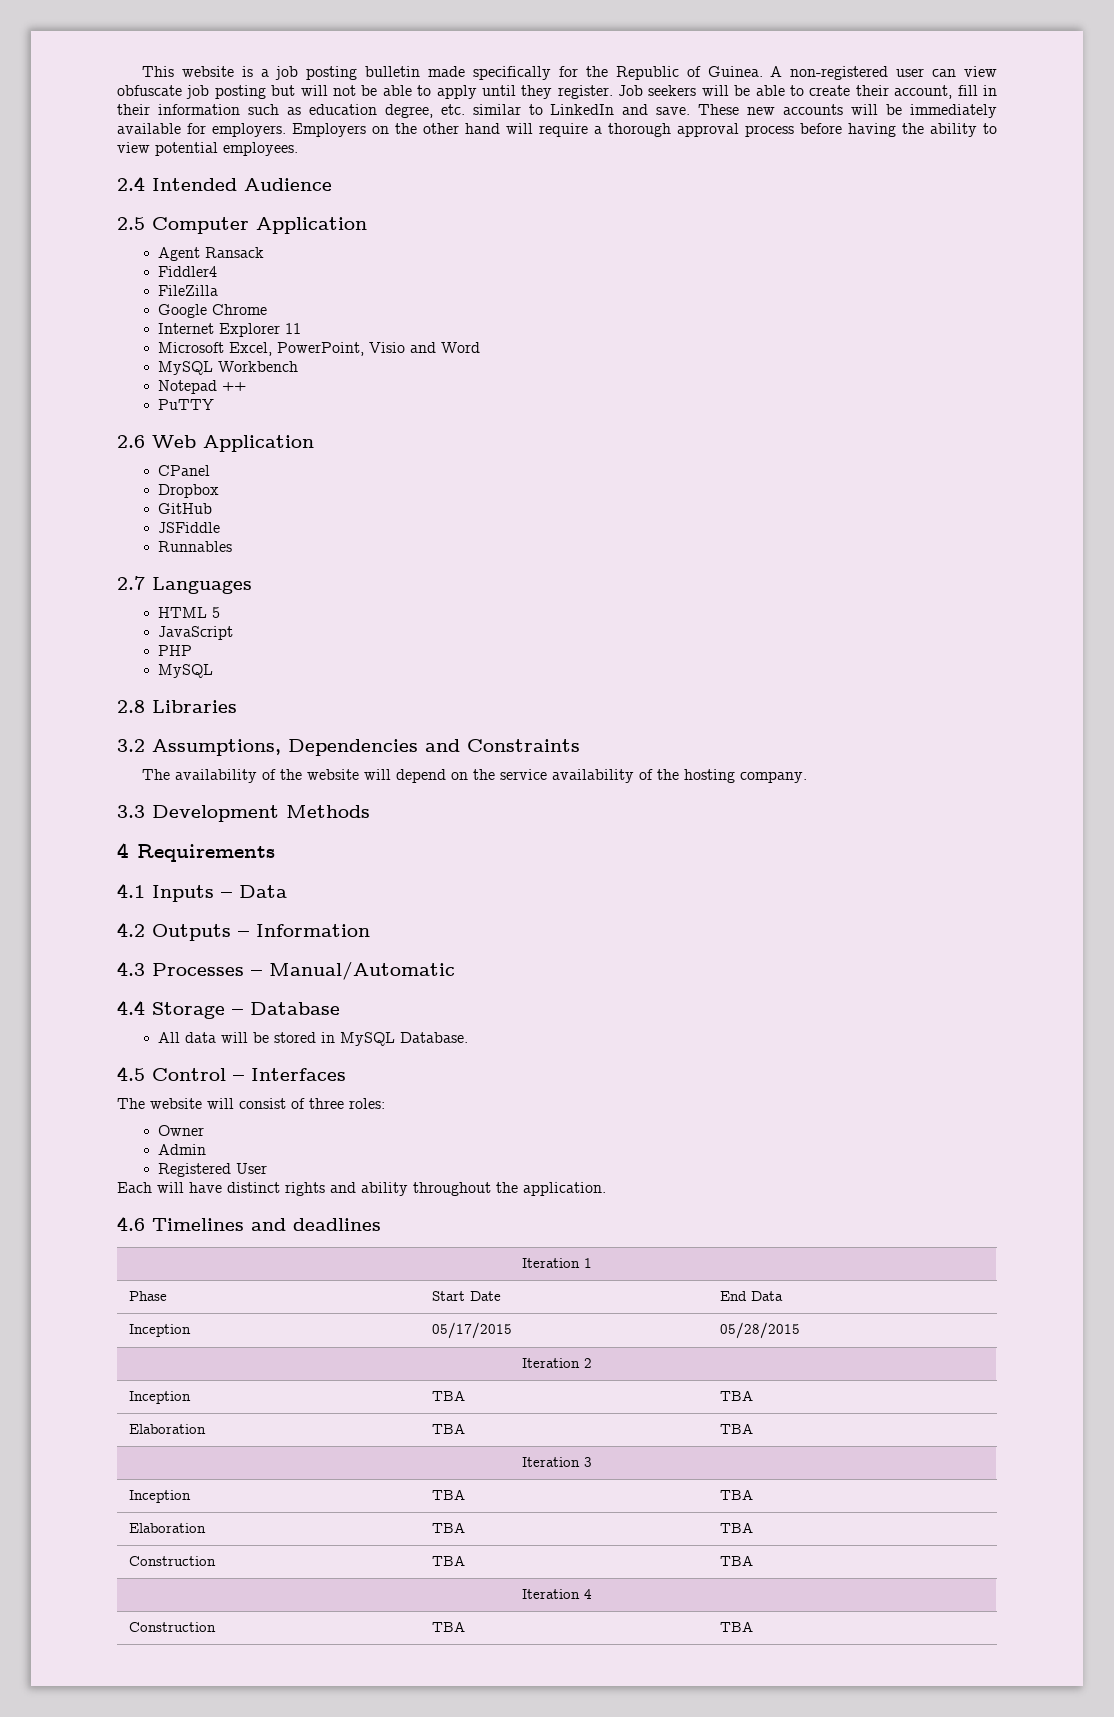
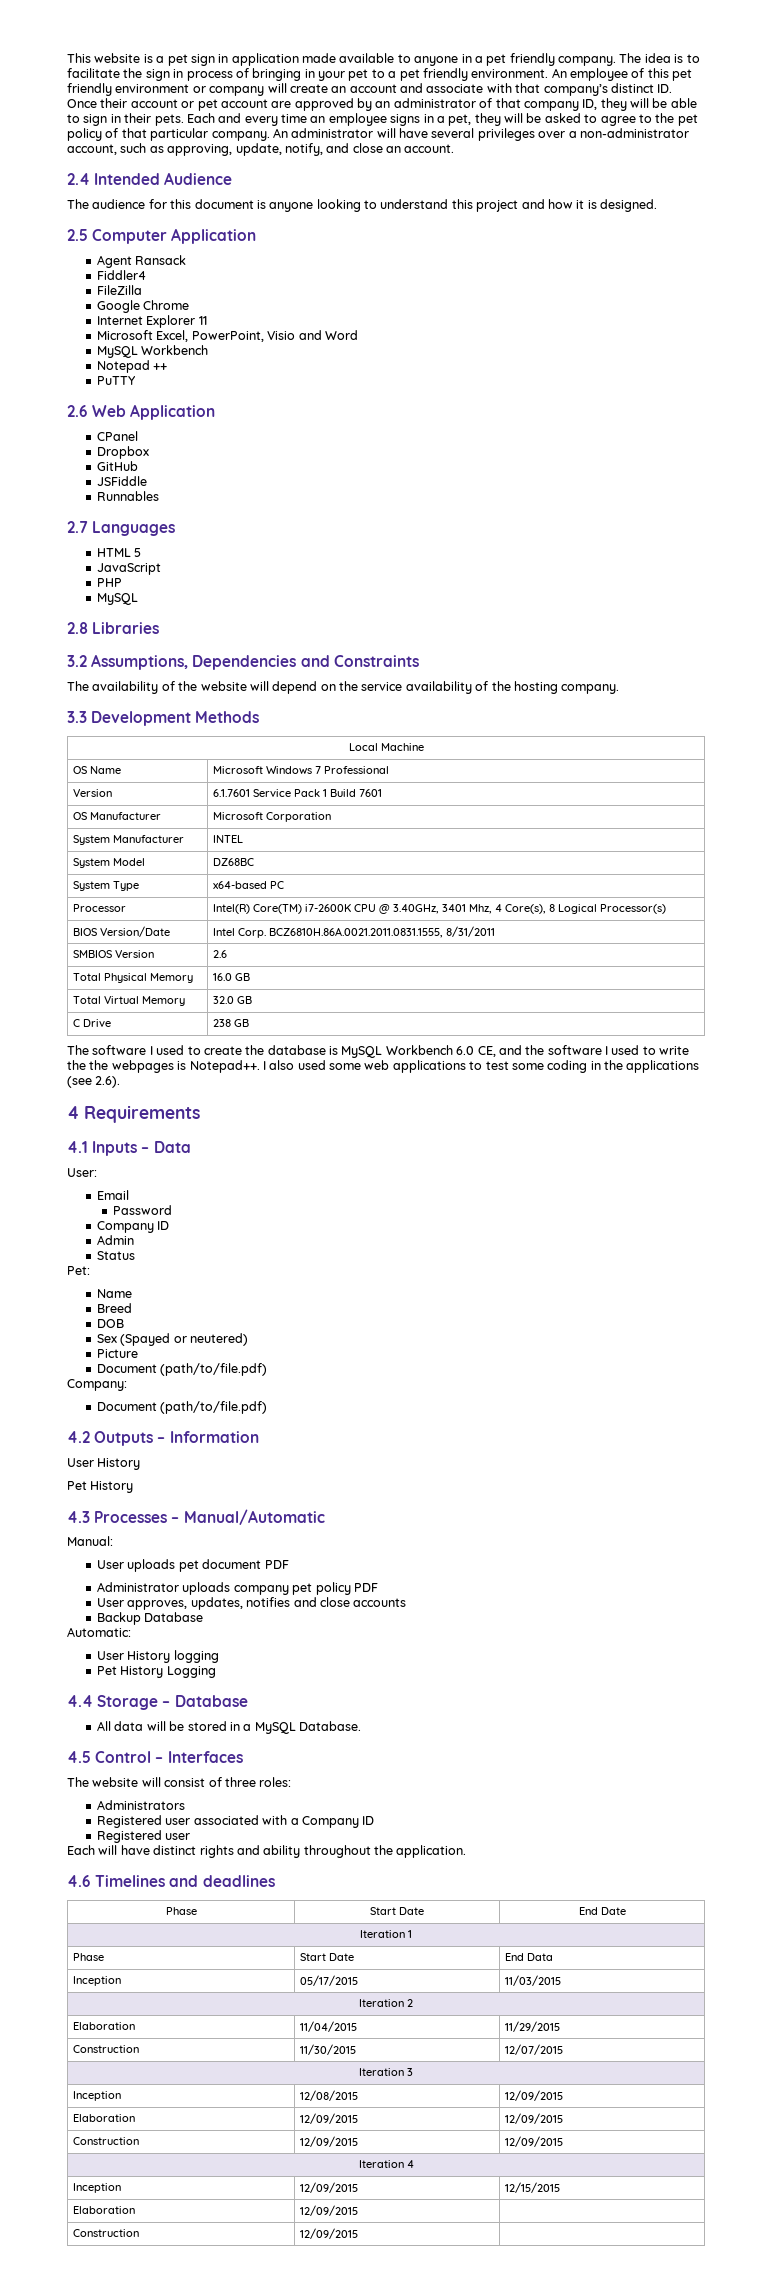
- This website is a job posting bulletin made specifically for the Republic of Guinea. A non-registered user can view obfuscate job posting but will not be able to apply until they register. Job seekers will be able to create their account, fill in their information such as education degree, etc. similar to LinkedIn and save. These new accounts will be immediately available for employers. Employers on the other hand will require a thorough approval process before having the ability to view potential employees.
+ This website is a pet sign in application made available to anyone in a pet friendly company. The idea is to facilitate the sign in process of bringing in your pet to a pet friendly environment. An employee of this pet friendly environment or company will create an account and associate with that company’s distinct ID. Once their account or pet account are approved by an administrator of that company ID, they will be able to sign in their pets. Each and every time an employee signs in a pet, they will be asked to agree to the pet policy of that particular company. An administrator will have several privileges over a non-administrator account, such as approving, update, notify, and close an account.
  2.4 Intended Audience
+ The audience for this document is anyone looking to understand this project and how it is designed.
+ Local Machine
+ OS Name | Microsoft Windows 7 Professional
+ Version | 6.1.7601 Service Pack 1 Build 7601
+ OS Manufacturer | Microsoft Corporation
+ System Manufacturer | INTEL
+ System Model | DZ68BC
+ System Type | x64-based PC
+ Processor | Intel(R) Core(TM) i7-2600K CPU @ 3.40GHz, 3401 Mhz, 4 Core(s), 8 Logical Processor(s)
+ BIOS Version/Date | Intel Corp. BCZ6810H.86A.0021.2011.0831.1555, 8/31/2011
+ SMBIOS Version | 2.6
+ Total Physical Memory | 16.0 GB
+ Total Virtual Memory | 32.0 GB
+ C Drive | 238 GB
+ The software I used to create the database is MySQL Workbench 6.0 CE, and the software I used to write the the webpages is Notepad++. I also used some web applications to test some coding in the applications (see 2.6).
+ User:
+ Email
+ Password
+ Company ID
+ Admin
+ Status
+ Pet:
+ Name
+ Breed
+ DOB
+ Sex (Spayed or neutered)
+ Picture
+ Document (path/to/file.pdf)
+ Company:
+ Document (path/to/file.pdf)
  4.2 Outputs – Information
+ User History
+ Pet History
+ Manual:
+ User uploads pet document PDF
+ Administrator uploads company pet policy PDF
+ User approves, updates, notifies and close accounts
+ Backup Database
+ Automatic:
+ User History logging
+ Pet History Logging
- All data will be stored in MySQL Database.
+ All data will be stored in a MySQL Database.
- Owner
- Admin
- Registered User
+ Administrators
+ Registered user associated with a Company ID
+ Registered user
+ Phase | Start Date | End Date
- Inception | 05/17/2015 | 05/28/2015
+ Inception | 05/17/2015 | 11/03/2015
  Iteration 2
- Inception | TBA | TBA
- Elaboration | TBA | TBA
+ Elaboration | 11/04/2015 | 11/29/2015
+ Construction | 11/30/2015 | 12/07/2015
  Iteration 3
- Inception | TBA | TBA
- Elaboration | TBA | TBA
- Construction | TBA | TBA
+ Inception | 12/08/2015 | 12/09/2015
+ Elaboration | 12/09/2015 | 12/09/2015
+ Construction | 12/09/2015 | 12/09/2015
  Iteration 4
- Construction | TBA | TBA
+ Inception | 12/09/2015 | 12/15/2015
+ Elaboration | 12/09/2015 |
+ Construction | 12/09/2015 |

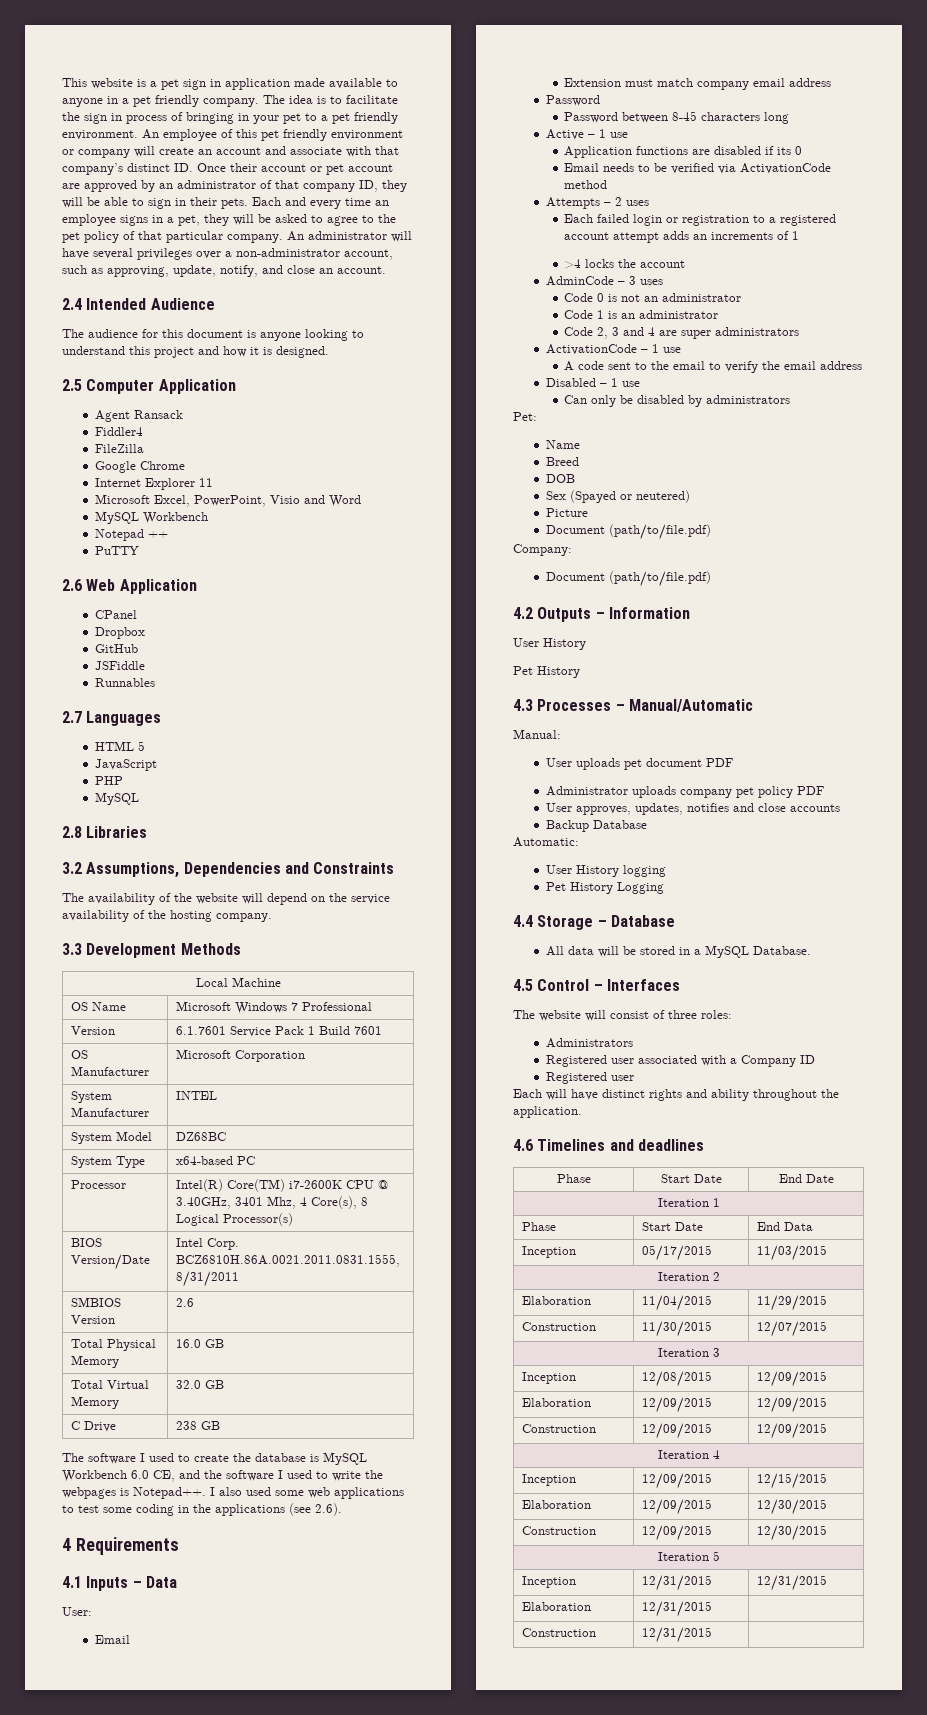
- The software I used to create the database is MySQL Workbench 6.0 CE, and the software I used to write the the webpages is Notepad++.
+ The software I used to create the database is MySQL Workbench 6.0 CE, and the software I used to write the webpages is Notepad++.
+ Extension must match company email address
  Password
- Company ID
- Admin
- Status
+ Password between 8-45 characters long
+ Active – 1 use
+ Application functions are disabled if its 0
+ Email needs to be verified via ActivationCode method
+ Attempts – 2 uses
+ Each failed login or registration to a registered account attempt adds an increments of 1
+ >4 locks the account
+ AdminCode – 3 uses
+ Code 0 is not an administrator
+ Code 1 is an administrator
+ Code 2, 3 and 4 are super administrators
+ ActivationCode – 1 use
+ A code sent to the email to verify the email address
+ Disabled – 1 use
+ Can only be disabled by administrators
  Inception | 12/09/2015 | 12/15/2015
- Elaboration | 12/09/2015 |
- Construction | 12/09/2015 |
+ Elaboration | 12/09/2015 | 12/30/2015
+ Construction | 12/09/2015 | 12/30/2015
+ Iteration 5
+ Inception | 12/31/2015 | 12/31/2015
+ Elaboration | 12/31/2015 |
+ Construction | 12/31/2015 |

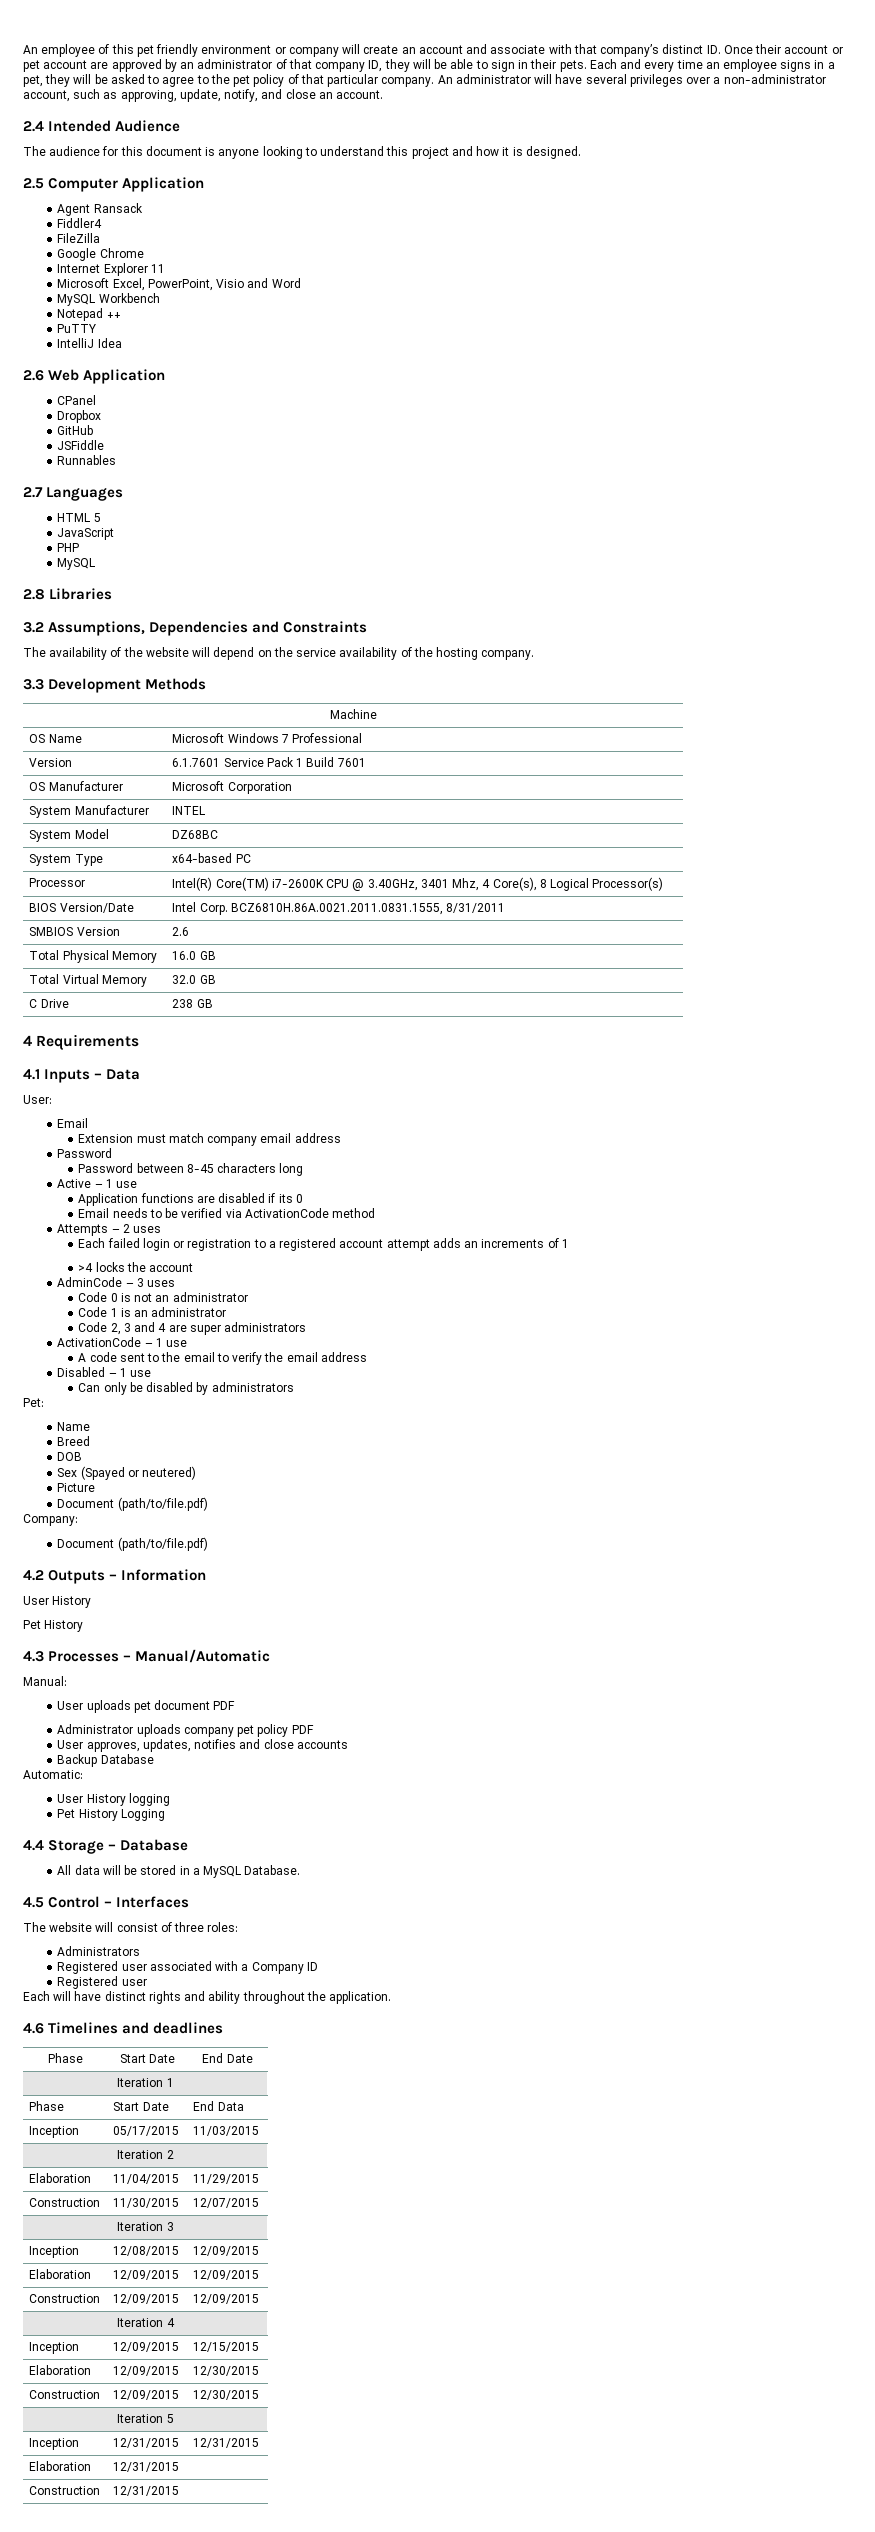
- This website is a pet sign in application made available to anyone in a pet friendly company. The idea is to facilitate the sign in process of bringing in your pet to a pet friendly environment.
+ IntelliJ Idea
- Local Machine
+ Machine
- The software I used to create the database is MySQL Workbench 6.0 CE, and the software I used to write the webpages is Notepad++. I also used some web applications to test some coding in the applications (see 2.6).

